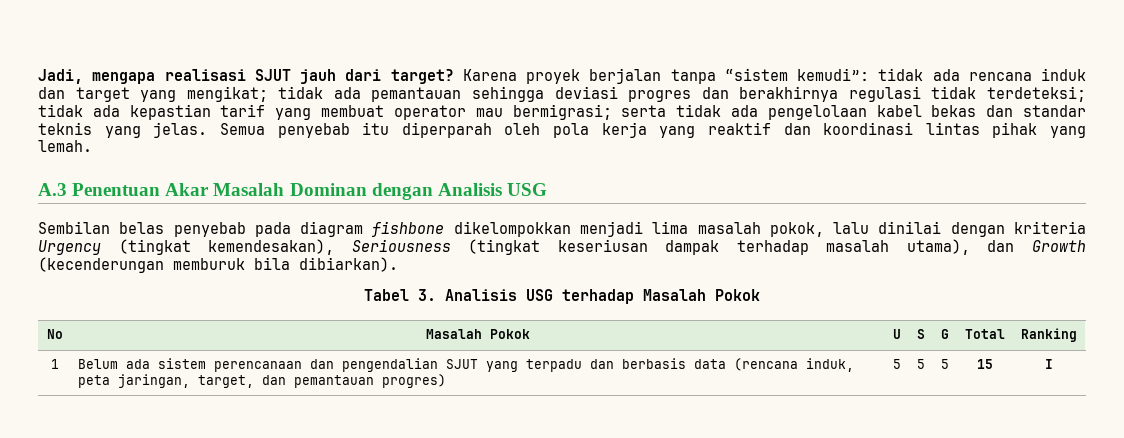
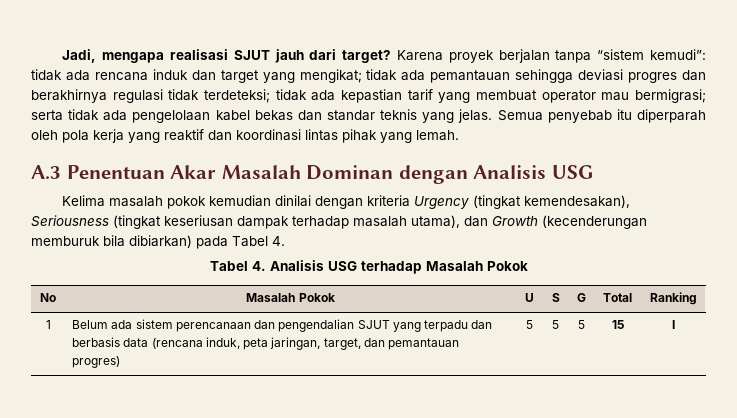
- Sembilan belas penyebab pada diagram fishbone dikelompokkan menjadi lima masalah pokok, lalu dinilai dengan kriteria Urgency (tingkat kemendesakan), Seriousness (tingkat keseriusan dampak terhadap masalah utama), dan Growth (kecenderungan memburuk bila dibiarkan).
- Tabel 3. Analisis USG terhadap Masalah Pokok
+ Kelima masalah pokok kemudian dinilai dengan kriteria Urgency (tingkat kemendesakan), Seriousness (tingkat keseriusan dampak terhadap masalah utama), dan Growth (kecenderungan memburuk bila dibiarkan) pada Tabel 4.
+ Tabel 4. Analisis USG terhadap Masalah Pokok

